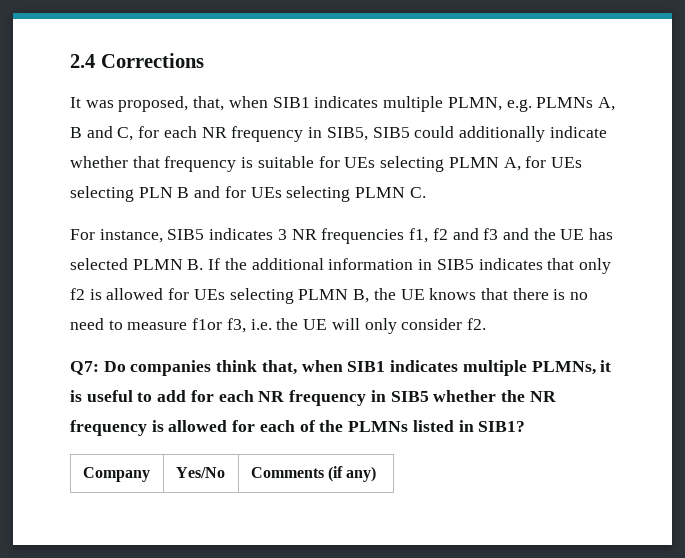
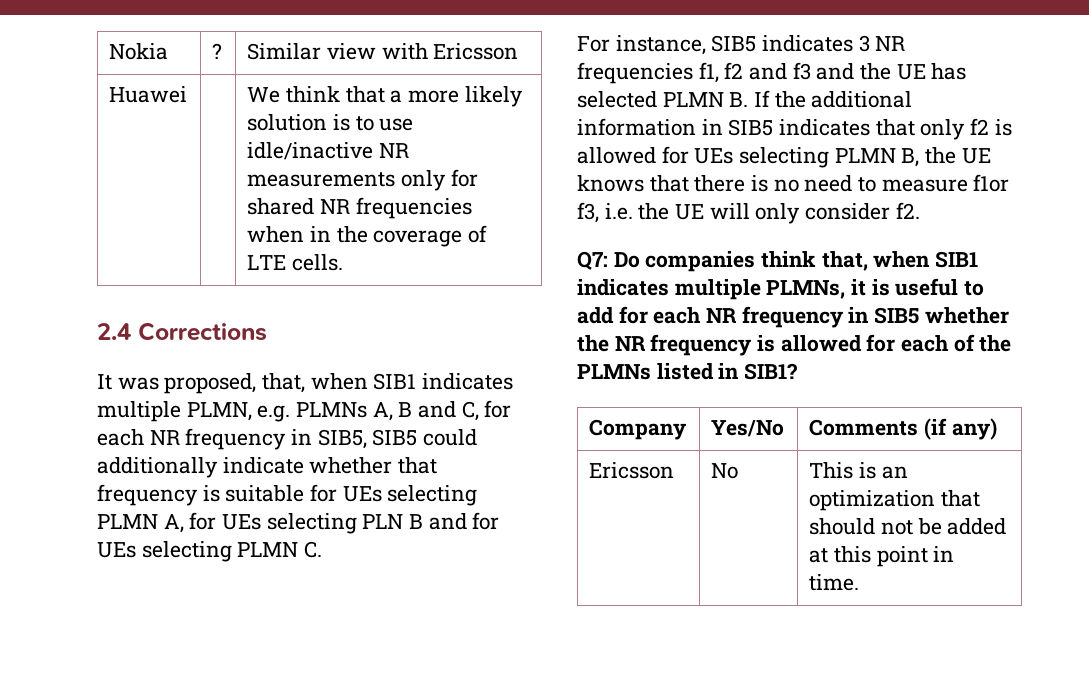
+ Nokia | ? | Similar view with Ericsson
+ Huawei | | We think that a more likely solution is to use idle/inactive NR measurements only for shared NR frequencies when in the coverage of LTE cells.
+ Ericsson | No | This is an optimization that should not be added at this point in time.

